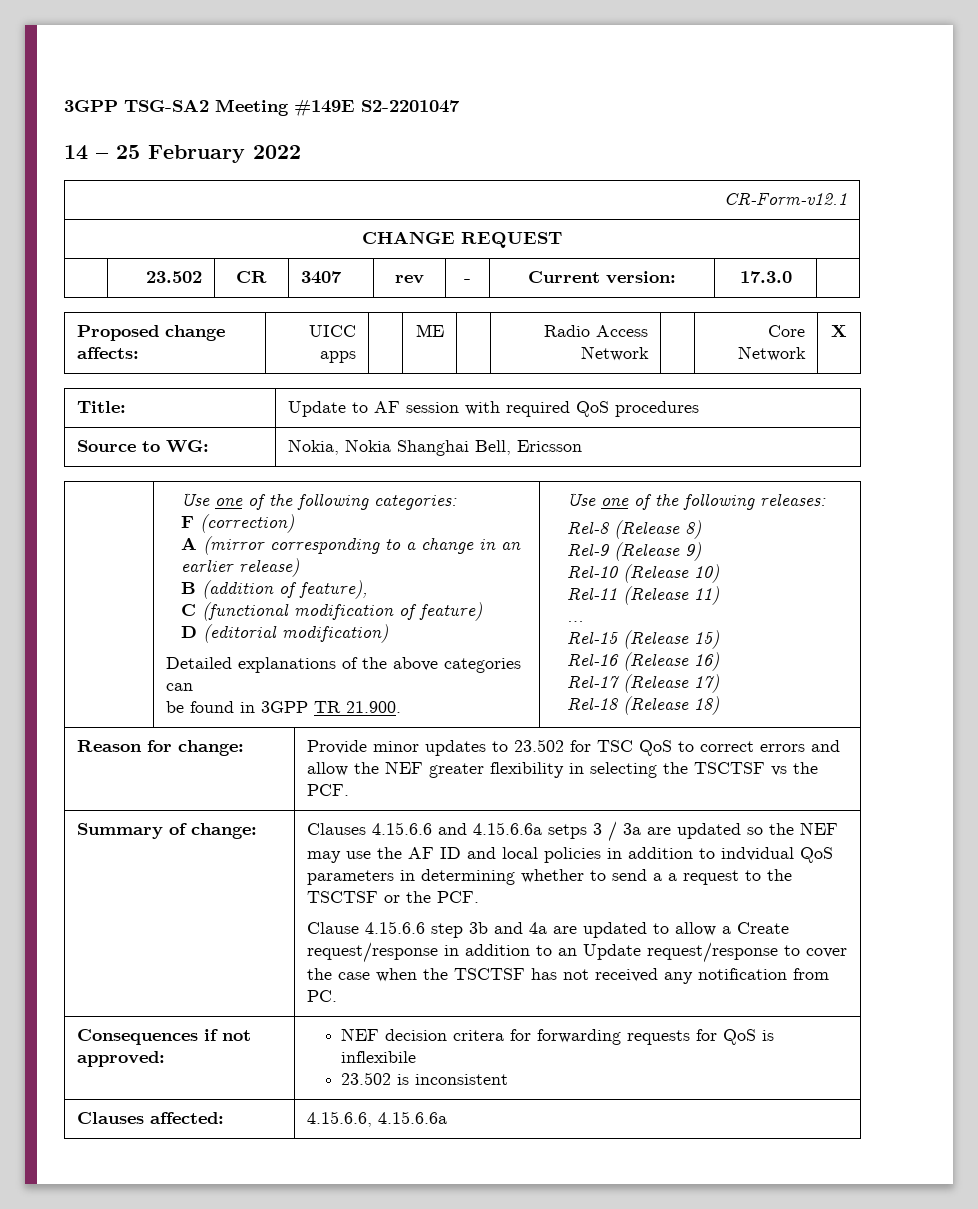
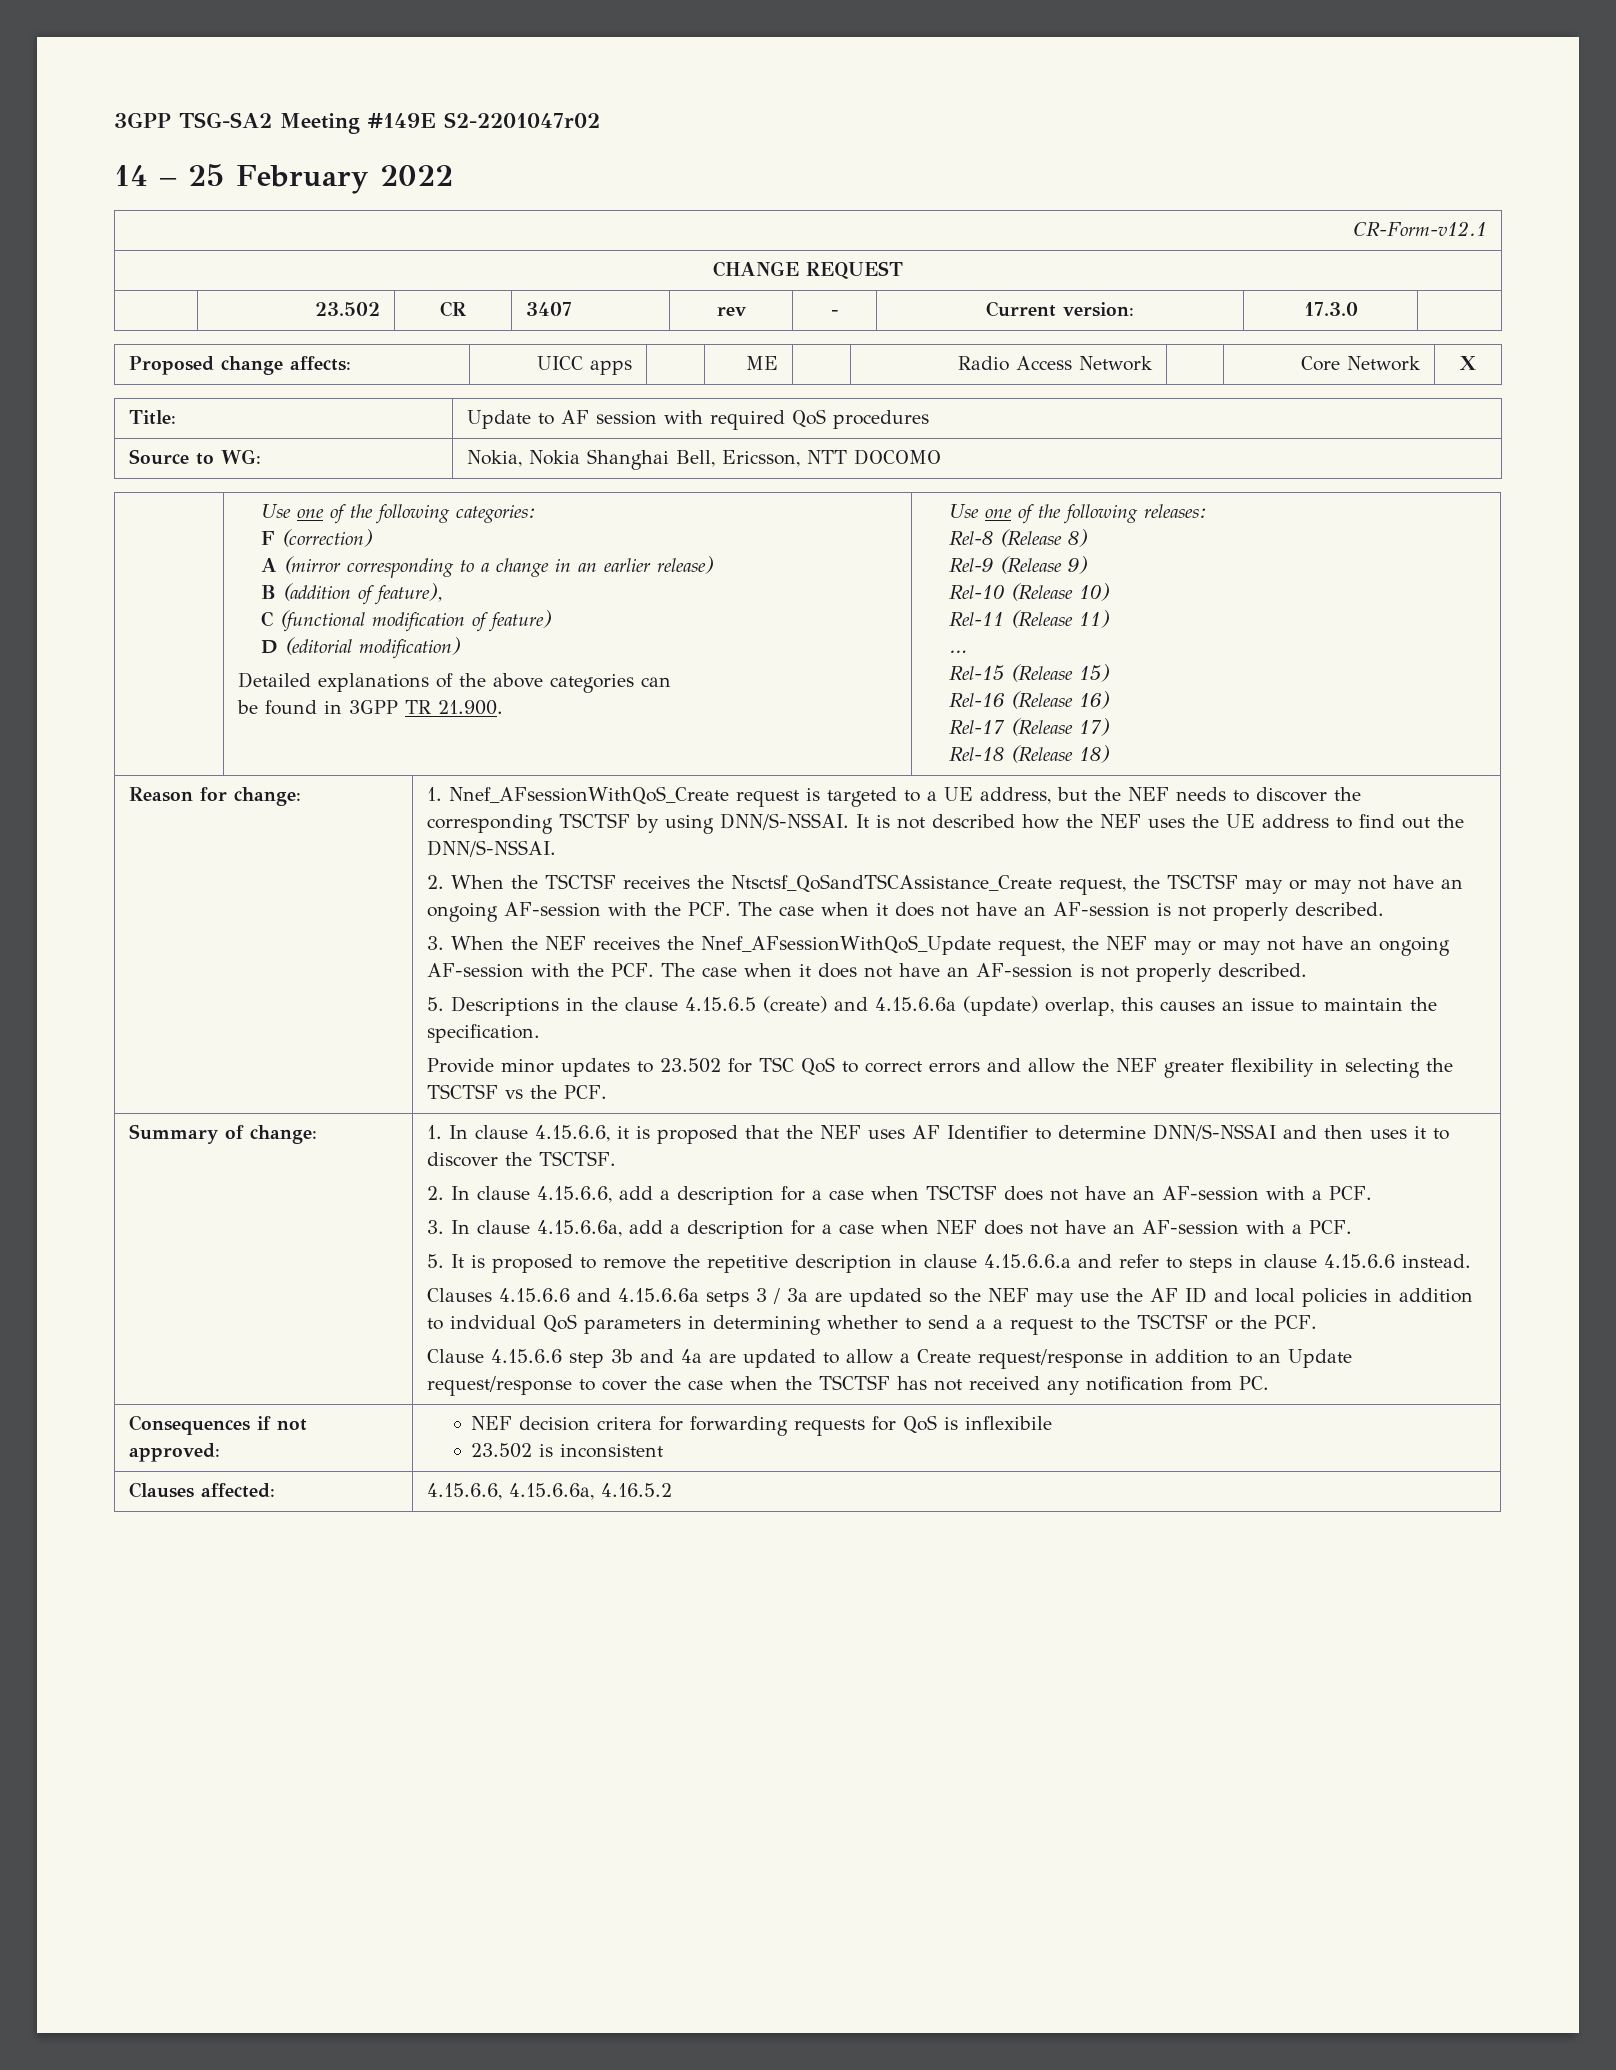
- 3GPP TSG-SA2 Meeting #149E S2-2201047
+ 3GPP TSG-SA2 Meeting #149E S2-2201047r02
- Source to WG: | Nokia, Nokia Shanghai Bell, Ericsson
+ Source to WG: | Nokia, Nokia Shanghai Bell, Ericsson, NTT DOCOMO
+ 1. Nnef_AFsessionWithQoS_Create request is targeted to a UE address, but the NEF needs to discover the corresponding TSCTSF by using DNN/S-NSSAI. It is not described how the NEF uses the UE address to find out the DNN/S-NSSAI.
+ 2. When the TSCTSF receives the Ntsctsf_QoSandTSCAssistance_Create request, the TSCTSF may or may not have an ongoing AF-session with the PCF. The case when it does not have an AF-session is not properly described.
+ 3. When the NEF receives the Nnef_AFsessionWithQoS_Update request, the NEF may or may not have an ongoing AF-session with the PCF. The case when it does not have an AF-session is not properly described.
+ 5. Descriptions in the clause 4.15.6.5 (create) and 4.15.6.6a (update) overlap, this causes an issue to maintain the specification.
+ 1. In clause 4.15.6.6, it is proposed that the NEF uses AF Identifier to determine DNN/S-NSSAI and then uses it to discover the TSCTSF.
+ 2. In clause 4.15.6.6, add a description for a case when TSCTSF does not have an AF-session with a PCF.
+ 3. In clause 4.15.6.6a, add a description for a case when NEF does not have an AF-session with a PCF.
+ 5. It is proposed to remove the repetitive description in clause 4.15.6.6.a and refer to steps in clause 4.15.6.6 instead.
- Clauses affected: | 4.15.6.6, 4.15.6.6a
+ Clauses affected: | 4.15.6.6, 4.15.6.6a, 4.16.5.2

